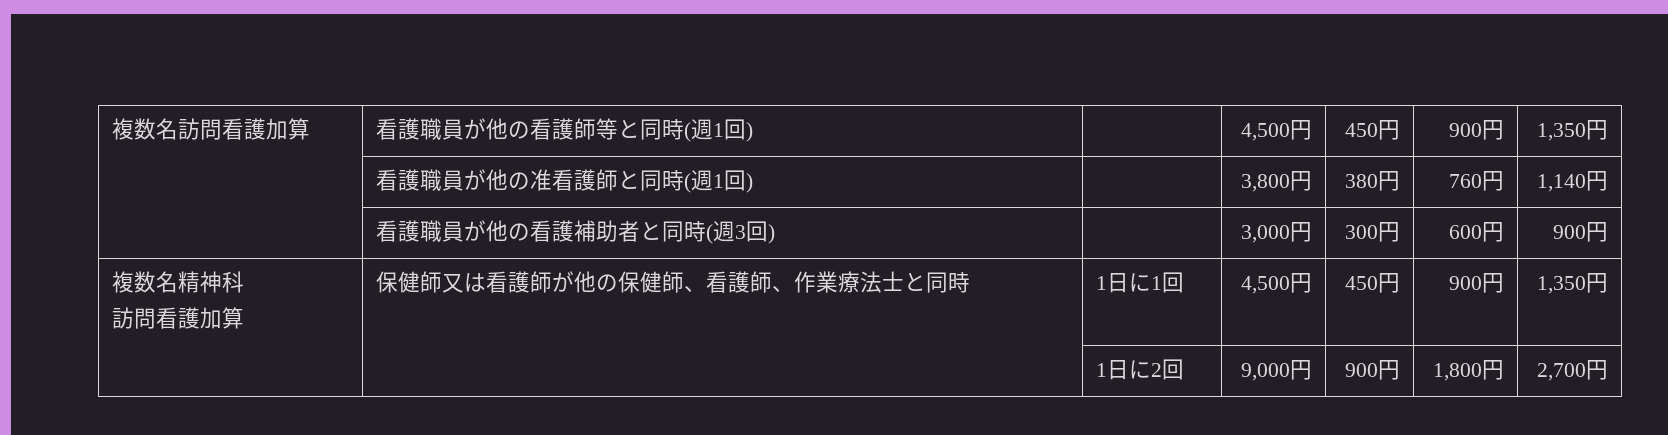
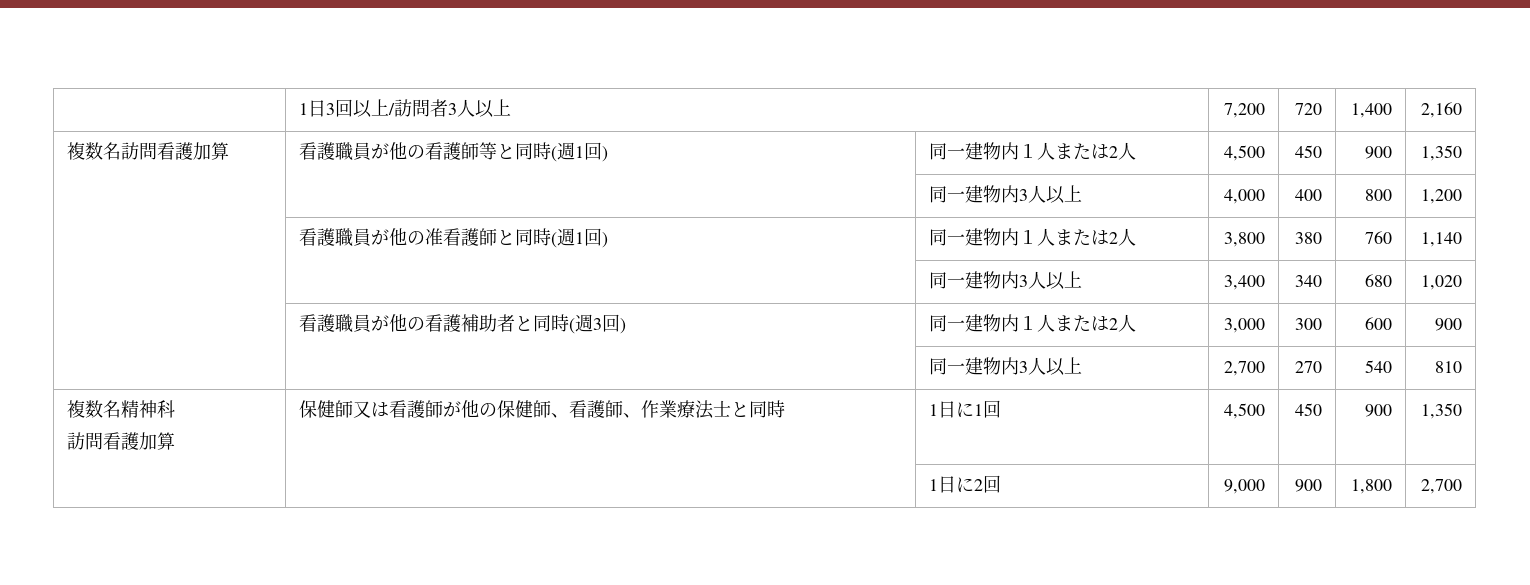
+ | 1日3回以上/訪問者3人以上 | 7,200 | 720 | 1,400 | 2,160
- 複数名訪問看護加算 | 看護職員が他の看護師等と同時(週1回) | | 4,500円 | 450円 | 900円 | 1,350円
+ 複数名訪問看護加算 | 看護職員が他の看護師等と同時(週1回) | 同一建物内１人または2人 | 4,500 | 450 | 900 | 1,350
+ | | 同一建物内3人以上 | 4,000 | 400 | 800 | 1,200
- | 看護職員が他の准看護師と同時(週1回) | | 3,800円 | 380円 | 760円 | 1,140円
+ | 看護職員が他の准看護師と同時(週1回) | 同一建物内１人または2人 | 3,800 | 380 | 760 | 1,140
+ | | 同一建物内3人以上 | 3,400 | 340 | 680 | 1,020
- | 看護職員が他の看護補助者と同時(週3回) | | 3,000円 | 300円 | 600円 | 900円
+ | 看護職員が他の看護補助者と同時(週3回) | 同一建物内１人または2人 | 3,000 | 300 | 600 | 900
+ | | 同一建物内3人以上 | 2,700 | 270 | 540 | 810
  複数名精神科
- 訪問看護加算 | 保健師又は看護師が他の保健師、看護師、作業療法士と同時 | 1日に1回 | 4,500円 | 450円 | 900円 | 1,350円
+ 訪問看護加算 | 保健師又は看護師が他の保健師、看護師、作業療法士と同時 | 1日に1回 | 4,500 | 450 | 900 | 1,350
- | | 1日に2回 | 9,000円 | 900円 | 1,800円 | 2,700円
+ | | 1日に2回 | 9,000 | 900 | 1,800 | 2,700

